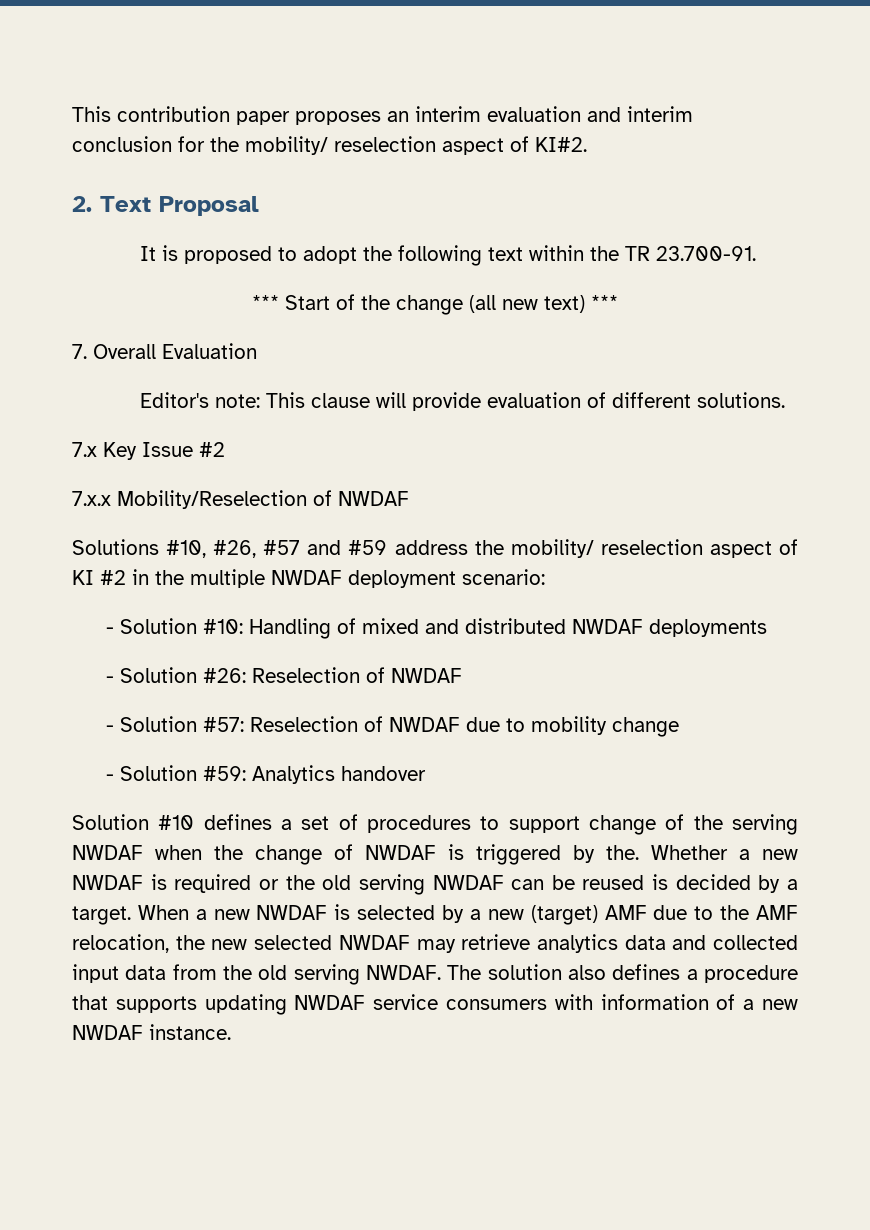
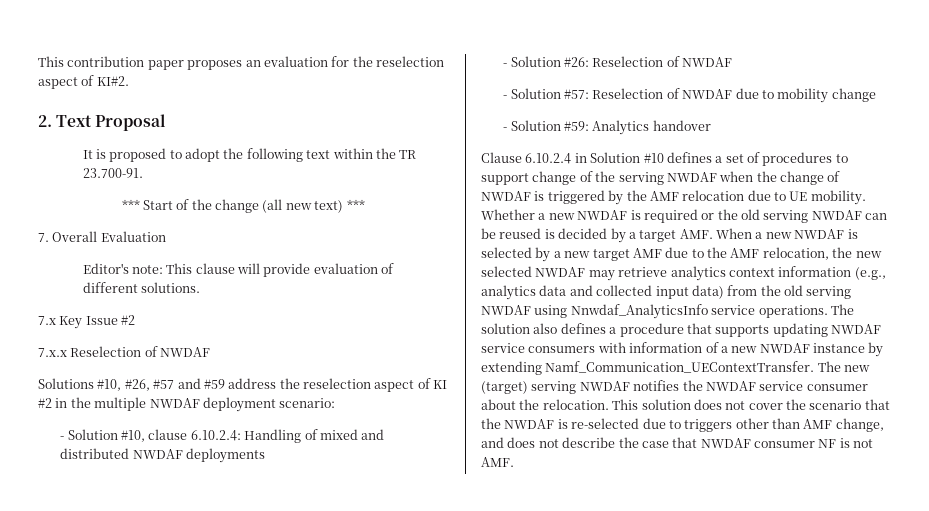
- This contribution paper proposes an interim evaluation and interim conclusion for the mobility/ reselection aspect of KI#2.
+ This contribution paper proposes an evaluation for the reselection aspect of KI#2.
- 7.x.x Mobility/Reselection of NWDAF
+ 7.x.x Reselection of NWDAF
- Solutions #10, #26, #57 and #59 address the mobility/ reselection aspect of KI #2 in the multiple NWDAF deployment scenario:
+ Solutions #10, #26, #57 and #59 address the reselection aspect of KI #2 in the multiple NWDAF deployment scenario:
- - Solution #10: Handling of mixed and distributed NWDAF deployments
+ - Solution #10, clause 6.10.2.4: Handling of mixed and distributed NWDAF deployments
- Solution #10 defines a set of procedures to support change of the serving NWDAF when the change of NWDAF is triggered by the.
+ Clause 6.10.2.4 in Solution #10 defines a set of procedures to support change of the serving NWDAF when the change of NWDAF is triggered by the AMF relocation due to UE mobility.
- Whether a new NWDAF is required or the old serving NWDAF can be reused is decided by a target. When a new NWDAF is selected by a new (target) AMF due to the AMF relocation, the new selected NWDAF may retrieve analytics data and collected input data from the old serving NWDAF.
+ Whether a new NWDAF is required or the old serving NWDAF can be reused is decided by a target AMF. When a new NWDAF is selected by a new target AMF due to the AMF relocation, the new selected NWDAF may retrieve analytics context information (e.g., analytics data and collected input data) from the old serving NWDAF using Nnwdaf_AnalyticsInfo service operations.
- The solution also defines a procedure that supports updating NWDAF service consumers with information of a new NWDAF instance.
+ The solution also defines a procedure that supports updating NWDAF service consumers with information of a new NWDAF instance by extending Namf_Communication_UEContextTransfer. The new (target) serving NWDAF notifies the NWDAF service consumer about the relocation. This solution does not cover the scenario that the NWDAF is re-selected due to triggers other than AMF change, and does not describe the case that NWDAF consumer NF is not AMF.

